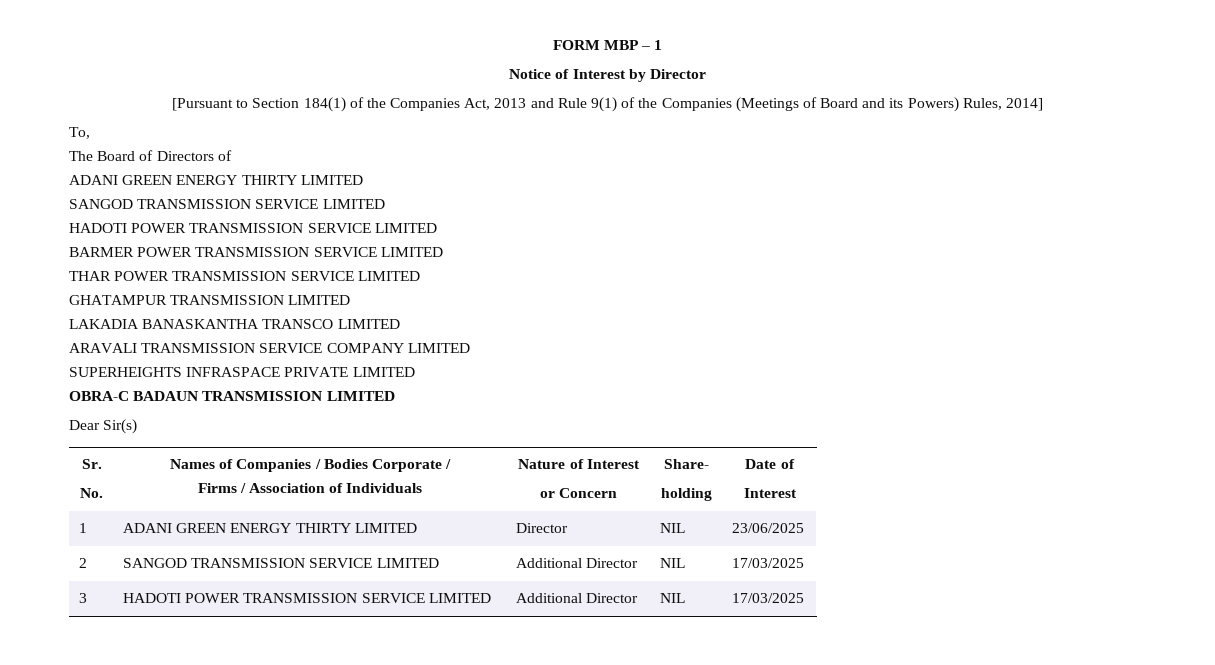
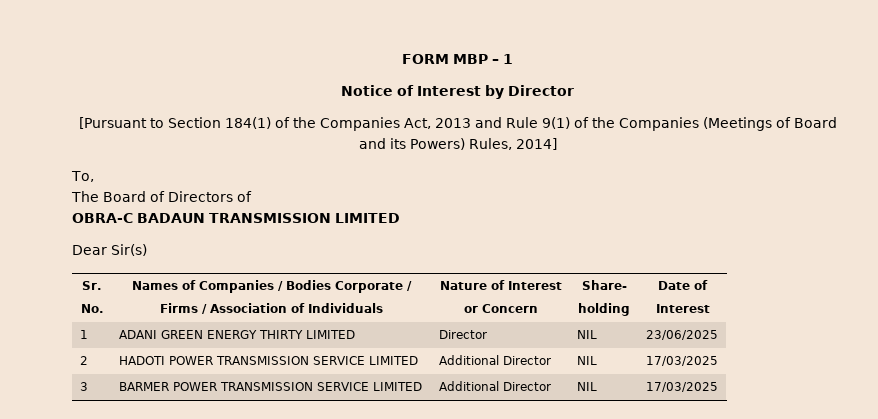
  The Board of Directors of
- ADANI GREEN ENERGY THIRTY LIMITED
- SANGOD TRANSMISSION SERVICE LIMITED
- HADOTI POWER TRANSMISSION SERVICE LIMITED
- BARMER POWER TRANSMISSION SERVICE LIMITED
- THAR POWER TRANSMISSION SERVICE LIMITED
- GHATAMPUR TRANSMISSION LIMITED
- LAKADIA BANASKANTHA TRANSCO LIMITED
- ARAVALI TRANSMISSION SERVICE COMPANY LIMITED
- SUPERHEIGHTS INFRASPACE PRIVATE LIMITED
- 2 | SANGOD TRANSMISSION SERVICE LIMITED | Additional Director | NIL | 17/03/2025
+ 2 | HADOTI POWER TRANSMISSION SERVICE LIMITED | Additional Director | NIL | 17/03/2025
- 3 | HADOTI POWER TRANSMISSION SERVICE LIMITED | Additional Director | NIL | 17/03/2025
+ 3 | BARMER POWER TRANSMISSION SERVICE LIMITED | Additional Director | NIL | 17/03/2025

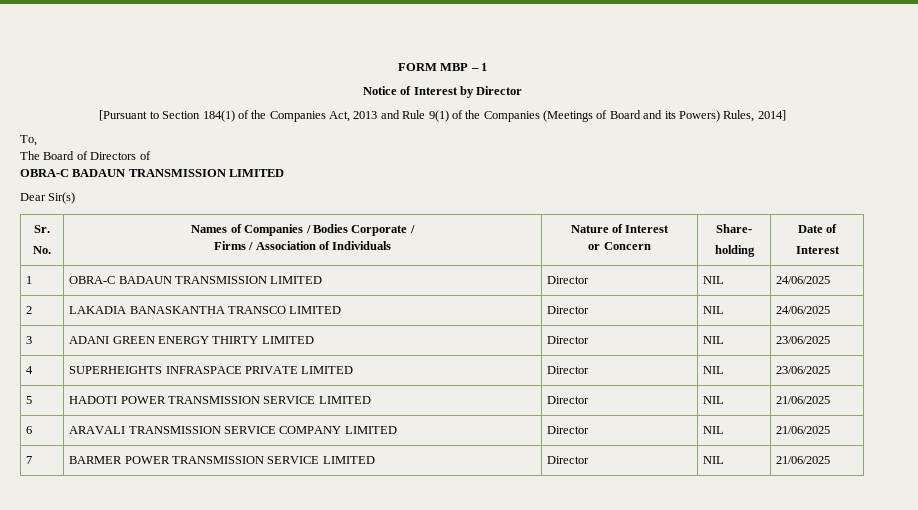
- 1 | ADANI GREEN ENERGY THIRTY LIMITED | Director | NIL | 23/06/2025
+ 1 | OBRA-C BADAUN TRANSMISSION LIMITED | Director | NIL | 24/06/2025
+ 2 | LAKADIA BANASKANTHA TRANSCO LIMITED | Director | NIL | 24/06/2025
+ 3 | ADANI GREEN ENERGY THIRTY LIMITED | Director | NIL | 23/06/2025
- 2 | HADOTI POWER TRANSMISSION SERVICE LIMITED | Additional Director | NIL | 17/03/2025
- 3 | BARMER POWER TRANSMISSION SERVICE LIMITED | Additional Director | NIL | 17/03/2025
+ 4 | SUPERHEIGHTS INFRASPACE PRIVATE LIMITED | Director | NIL | 23/06/2025
+ 5 | HADOTI POWER TRANSMISSION SERVICE LIMITED | Director | NIL | 21/06/2025
+ 6 | ARAVALI TRANSMISSION SERVICE COMPANY LIMITED | Director | NIL | 21/06/2025
+ 7 | BARMER POWER TRANSMISSION SERVICE LIMITED | Director | NIL | 21/06/2025

